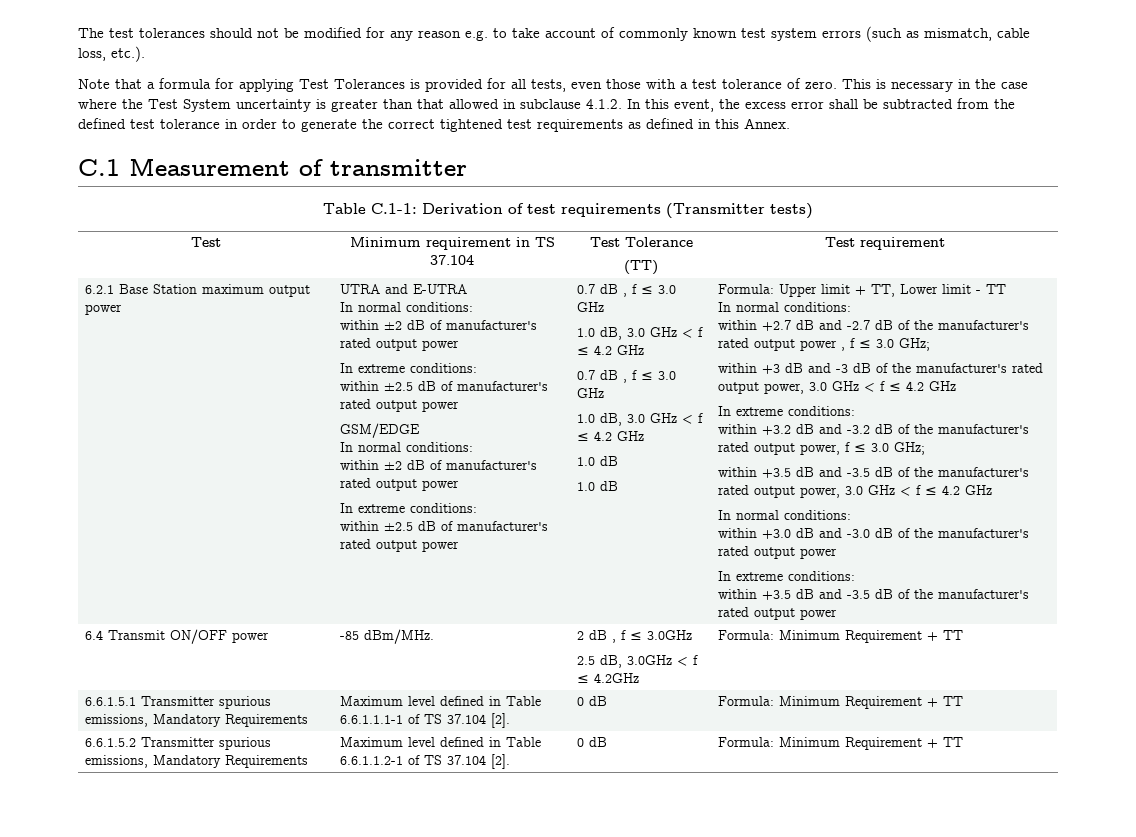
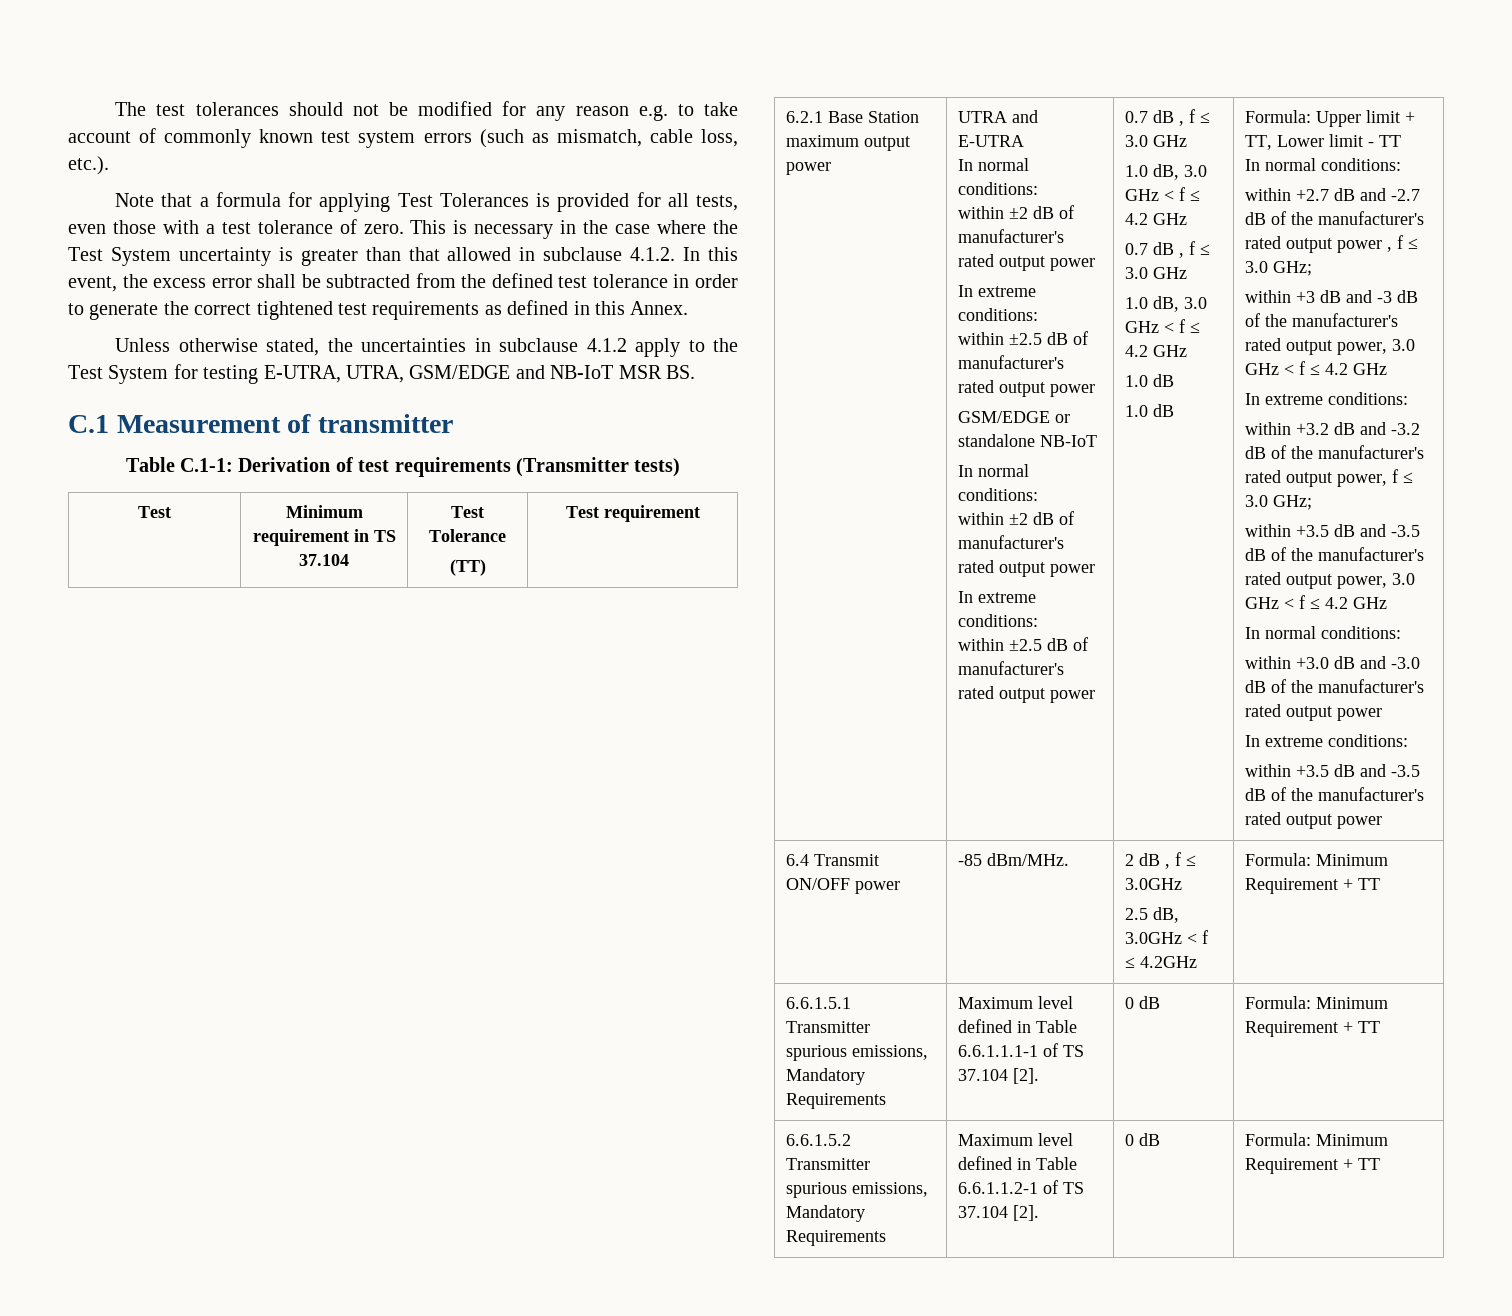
+ Unless otherwise stated, the uncertainties in subclause 4.1.2 apply to the Test System for testing E-UTRA, UTRA, GSM/EDGE and NB-IoT MSR BS.
- GSM/EDGE
+ GSM/EDGE or standalone NB-IoT

